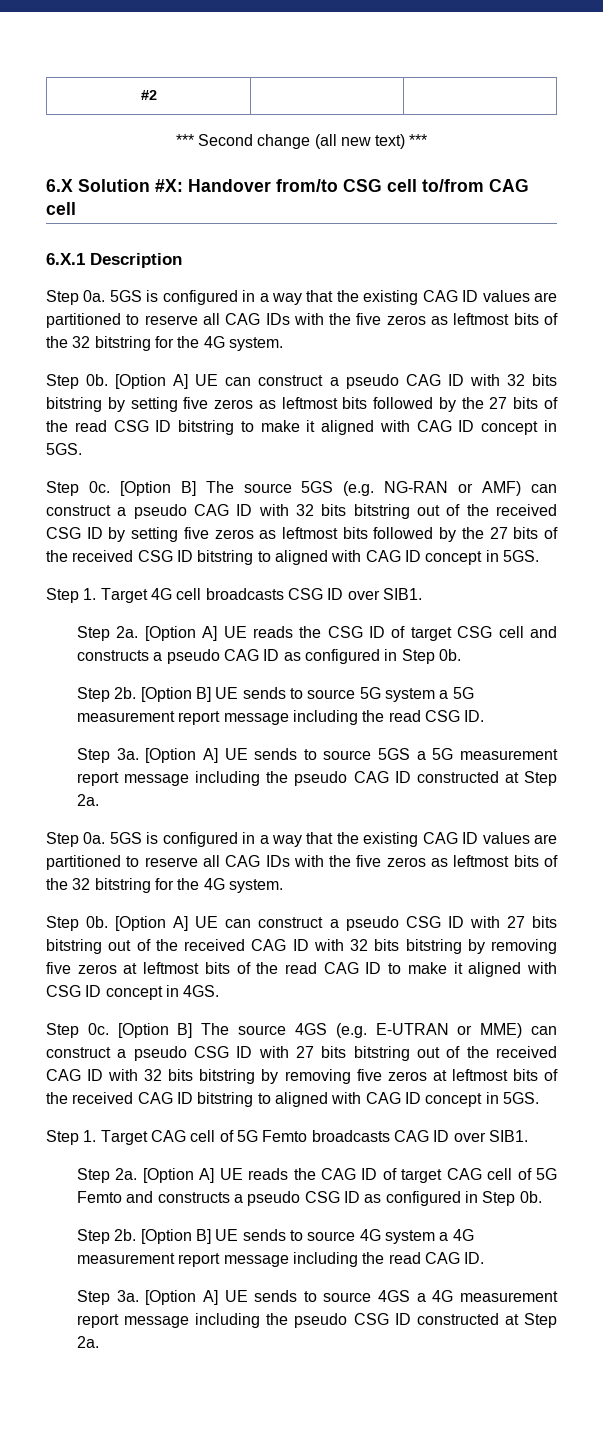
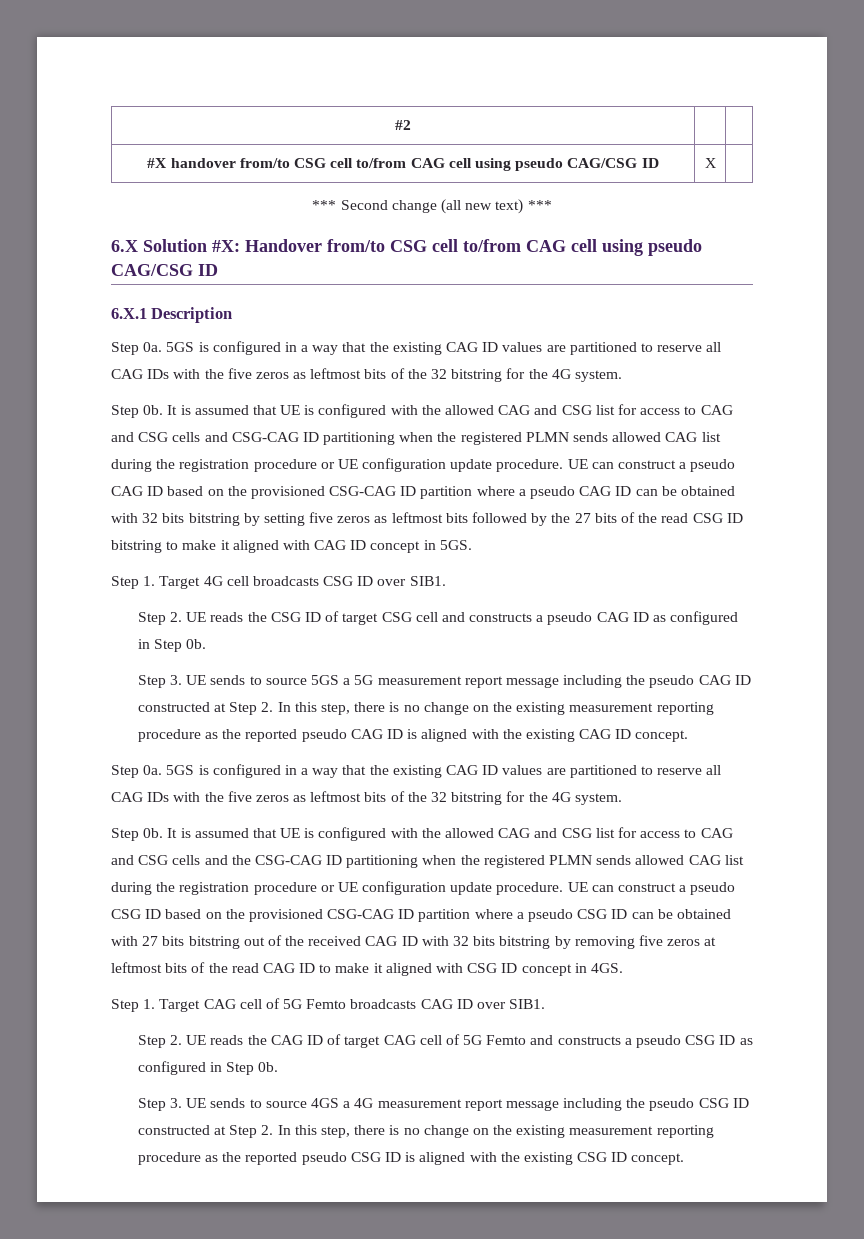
+ #X handover from/to CSG cell to/from CAG cell using pseudo CAG/CSG ID | X |
- 6.X Solution #X: Handover from/to CSG cell to/from CAG cell
+ 6.X Solution #X: Handover from/to CSG cell to/from CAG cell using pseudo CAG/CSG ID
- [Option A] UE can construct a pseudo CAG ID with 32 bits bitstring by setting five zeros as leftmost bits followed by the 27 bits of the read CSG ID bitstring to make it aligned with CAG ID concept in 5GS.
+ It is assumed that UE is configured with the allowed CAG and CSG list for access to CAG and CSG cells and CSG-CAG ID partitioning when the registered PLMN sends allowed CAG list during the registration procedure or UE configuration update procedure. UE can construct a pseudo CAG ID based on the provisioned CSG-CAG ID partition where a pseudo CAG ID can be obtained with 32 bits bitstring by setting five zeros as leftmost bits followed by the 27 bits of the read CSG ID bitstring to make it aligned with CAG ID concept in 5GS.
- Step 0c. [Option B] The source 5GS (e.g. NG-RAN or AMF) can construct a pseudo CAG ID with 32 bits bitstring out of the received CSG ID by setting five zeros as leftmost bits followed by the 27 bits of the received CSG ID bitstring to aligned with CAG ID concept in 5GS.
- Step 2a. [Option A] UE reads the CSG ID of target CSG cell and constructs a pseudo CAG ID as configured in Step 0b.
+ Step 2. UE reads the CSG ID of target CSG cell and constructs a pseudo CAG ID as configured in Step 0b.
- Step 2b. [Option B] UE sends to source 5G system a 5G measurement report message including the read CSG ID.
- Step 3a. [Option A] UE sends to source 5GS a 5G measurement report message including the pseudo CAG ID constructed at Step 2a.
+ Step 3. UE sends to source 5GS a 5G measurement report message including the pseudo CAG ID constructed at Step 2. In this step, there is no change on the existing measurement reporting procedure as the reported pseudo CAG ID is aligned with the existing CAG ID concept.
- [Option A] UE can construct a pseudo CSG ID with 27 bits bitstring out of the received CAG ID with 32 bits bitstring by removing five zeros at leftmost bits of the read CAG ID to make it aligned with CSG ID concept in 4GS.
+ It is assumed that UE is configured with the allowed CAG and CSG list for access to CAG and CSG cells and the CSG-CAG ID partitioning when the registered PLMN sends allowed CAG list during the registration procedure or UE configuration update procedure. UE can construct a pseudo CSG ID based on the provisioned CSG-CAG ID partition where a pseudo CSG ID can be obtained with 27 bits bitstring out of the received CAG ID with 32 bits bitstring by removing five zeros at leftmost bits of the read CAG ID to make it aligned with CSG ID concept in 4GS.
- Step 0c. [Option B] The source 4GS (e.g. E-UTRAN or MME) can construct a pseudo CSG ID with 27 bits bitstring out of the received CAG ID with 32 bits bitstring by removing five zeros at leftmost bits of the received CAG ID bitstring to aligned with CAG ID concept in 5GS.
- Step 2a. [Option A] UE reads the CAG ID of target CAG cell of 5G Femto and constructs a pseudo CSG ID as configured in Step 0b.
+ Step 2. UE reads the CAG ID of target CAG cell of 5G Femto and constructs a pseudo CSG ID as configured in Step 0b.
- Step 2b. [Option B] UE sends to source 4G system a 4G measurement report message including the read CAG ID.
- Step 3a. [Option A] UE sends to source 4GS a 4G measurement report message including the pseudo CSG ID constructed at Step 2a.
+ Step 3. UE sends to source 4GS a 4G measurement report message including the pseudo CSG ID constructed at Step 2. In this step, there is no change on the existing measurement reporting procedure as the reported pseudo CSG ID is aligned with the existing CSG ID concept.

